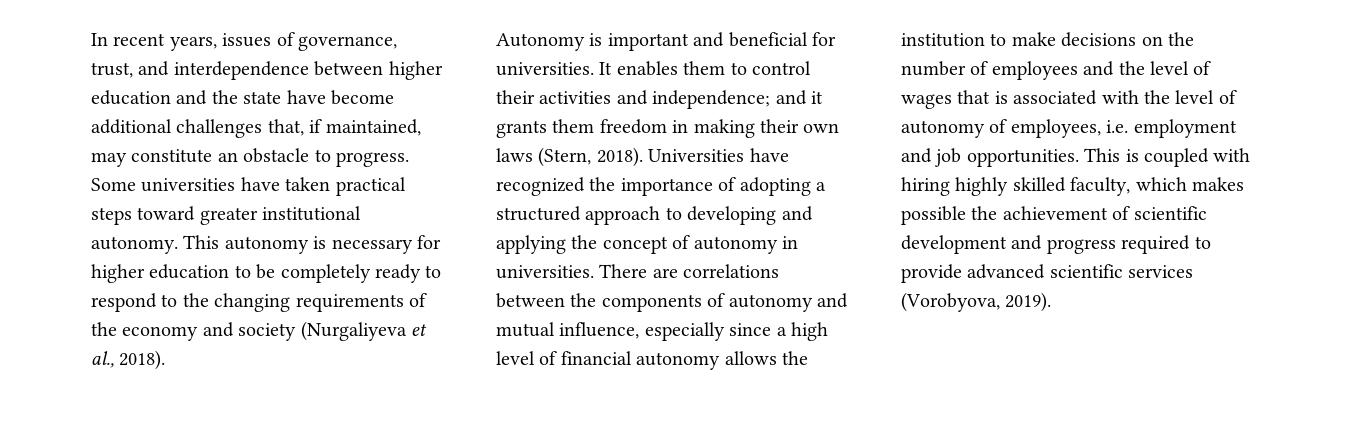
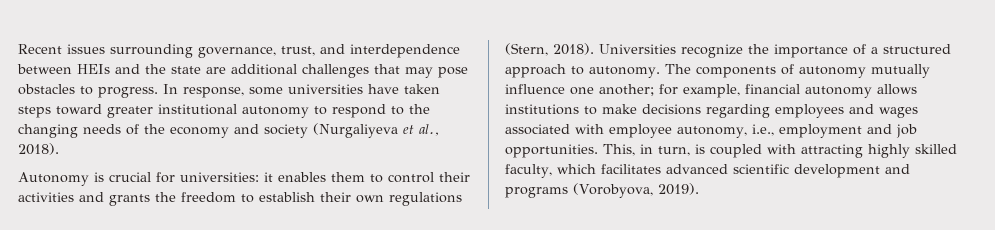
- In recent years, issues of governance, trust, and interdependence between higher education and the state have become additional challenges that, if maintained, may constitute an obstacle to progress. Some universities have taken practical steps toward greater institutional autonomy. This autonomy is necessary for higher education to be completely ready to respond to the changing requirements of the economy and society (Nurgaliyeva et al., 2018).
+ Recent issues surrounding governance, trust, and interdependence between HEIs and the state are additional challenges that may pose obstacles to progress. In response, some universities have taken steps toward greater institutional autonomy to respond to the changing needs of the economy and society (Nurgaliyeva et al., 2018).
- Autonomy is important and beneficial for universities. It enables them to control their activities and independence; and it grants them freedom in making their own laws (Stern, 2018).
+ Autonomy is crucial for universities: it enables them to control their activities and grants the freedom to establish their own regulations (Stern, 2018).
- Universities have recognized the importance of adopting a structured approach to developing and applying the concept of autonomy in universities. There are correlations between the components of autonomy and mutual influence, especially since a high level of financial autonomy allows the institution to make decisions on the number of employees and the level of wages that is associated with the level of autonomy of employees, i.e. employment and job opportunities.
+ Universities recognize the importance of a structured approach to autonomy. The components of autonomy mutually influence one another; for example, financial autonomy allows institutions to make decisions regarding employees and wages associated with employee autonomy, i.e., employment and job opportunities.
- This is coupled with hiring highly skilled faculty, which makes possible the achievement of scientific development and progress required to provide advanced scientific services (Vorobyova, 2019).
+ This, in turn, is coupled with attracting highly skilled faculty, which facilitates advanced scientific development and programs (Vorobyova, 2019).

